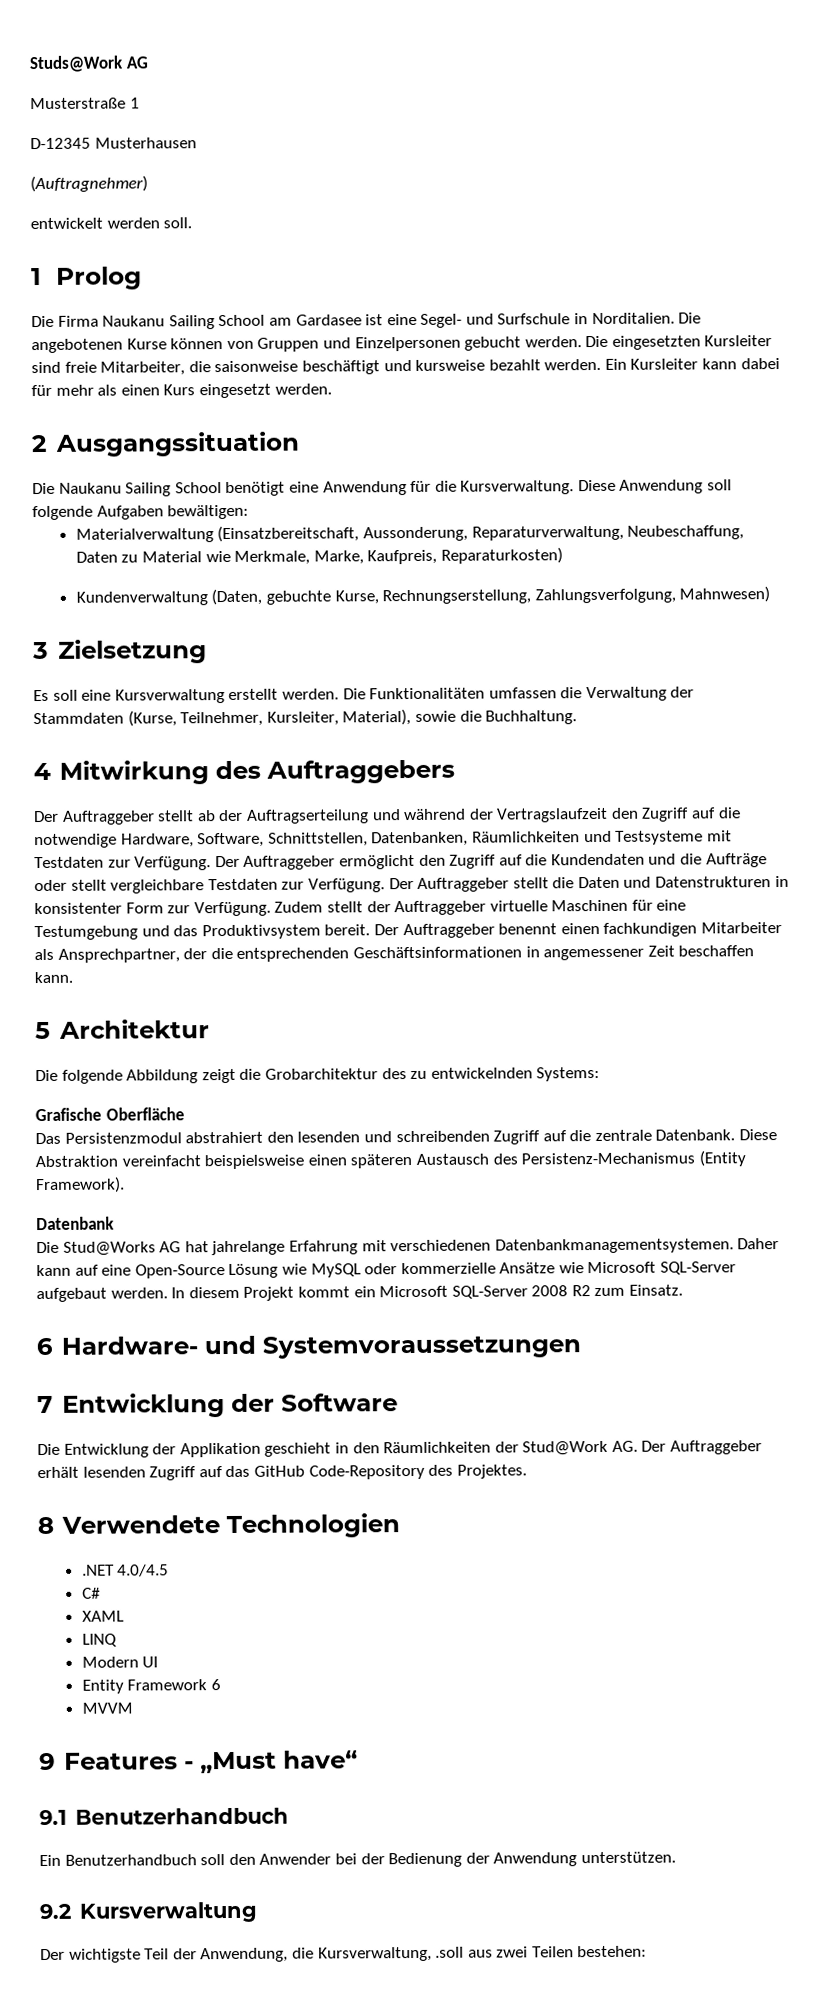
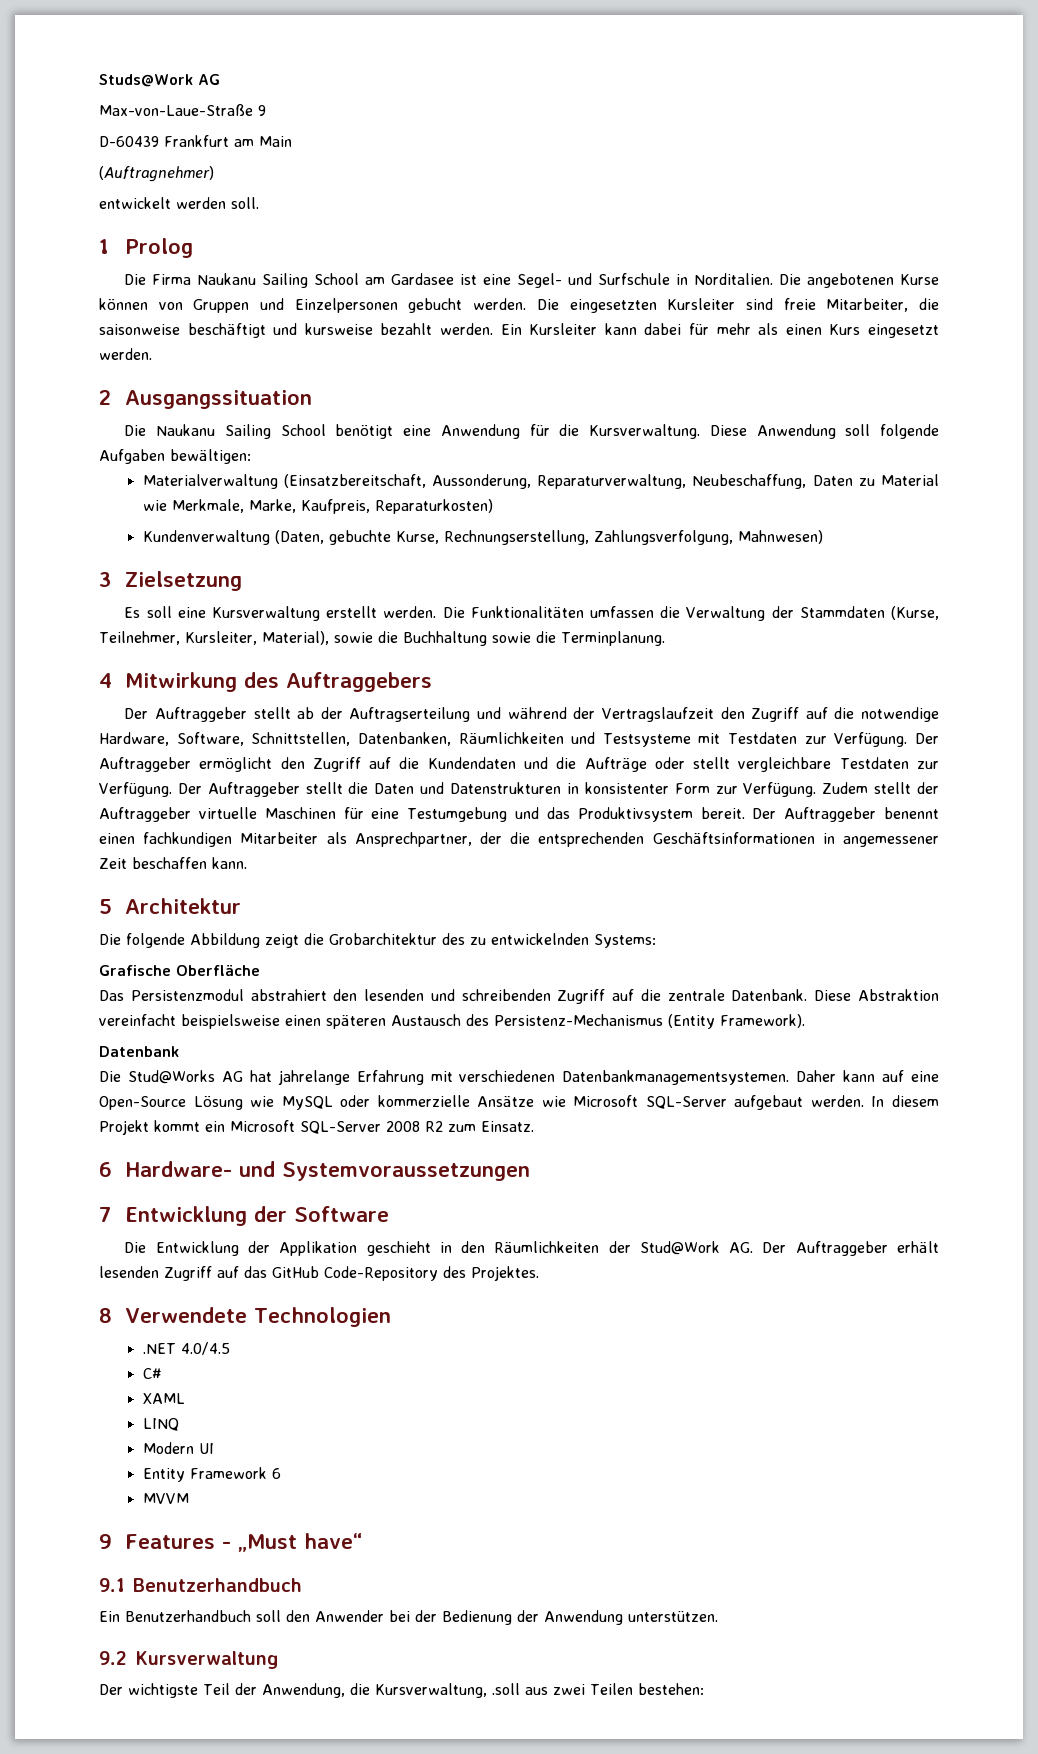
- Musterstraße 1
- D-12345 Musterhausen
+ Max-von-Laue-Straße 9
+ D-60439 Frankfurt am Main
- Die Funktionalitäten umfassen die Verwaltung der Stammdaten (Kurse, Teilnehmer, Kursleiter, Material), sowie die Buchhaltung.
+ Die Funktionalitäten umfassen die Verwaltung der Stammdaten (Kurse, Teilnehmer, Kursleiter, Material), sowie die Buchhaltung sowie die Terminplanung.

